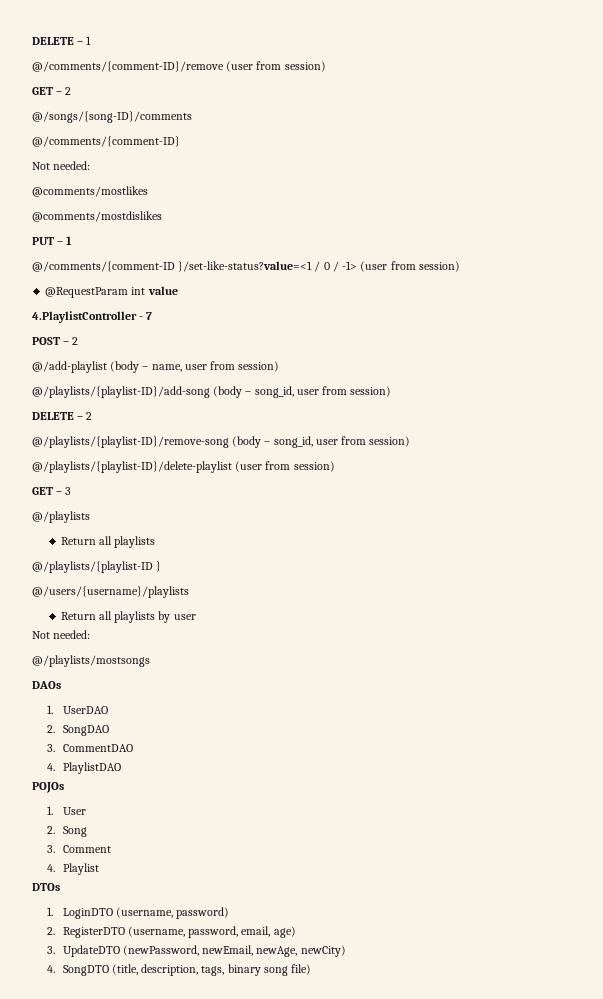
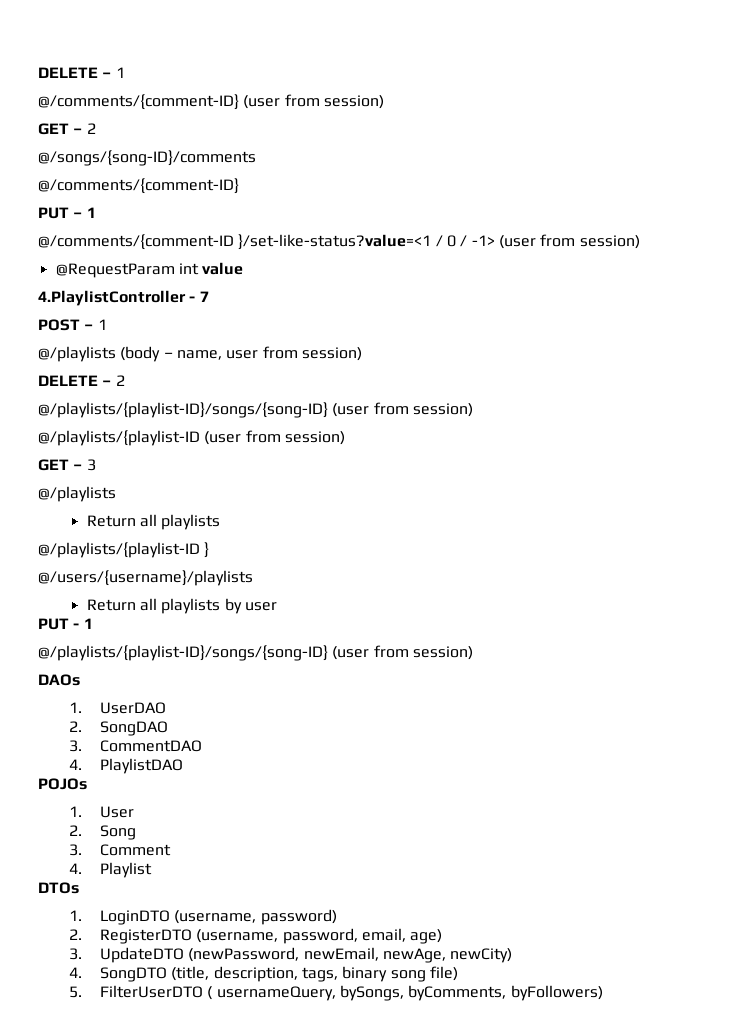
- @/comments/{comment-ID}/remove (user from session)
+ @/comments/{comment-ID} (user from session)
  @/songs/{song-ID}/comments
  @/comments/{comment-ID}
- Not needed:
- @comments/mostlikes
- @comments/mostdislikes
- POST – 2
- @/add-playlist (body – name, user from session)
+ POST – 1
+ @/playlists (body – name, user from session)
- @/playlists/{playlist-ID}/add-song (body – song_id, user from session)
  DELETE – 2
- @/playlists/{playlist-ID}/remove-song (body – song_id, user from session)
- @/playlists/{playlist-ID}/delete-playlist (user from session)
+ @/playlists/{playlist-ID}/songs/{song-ID} (user from session)
+ @/playlists/{playlist-ID (user from session)
  Return all playlists by user
- Not needed:
- @/playlists/mostsongs
+ PUT - 1
+ @/playlists/{playlist-ID}/songs/{song-ID} (user from session)
+ 5. FilterUserDTO ( usernameQuery, bySongs, byComments, byFollowers)

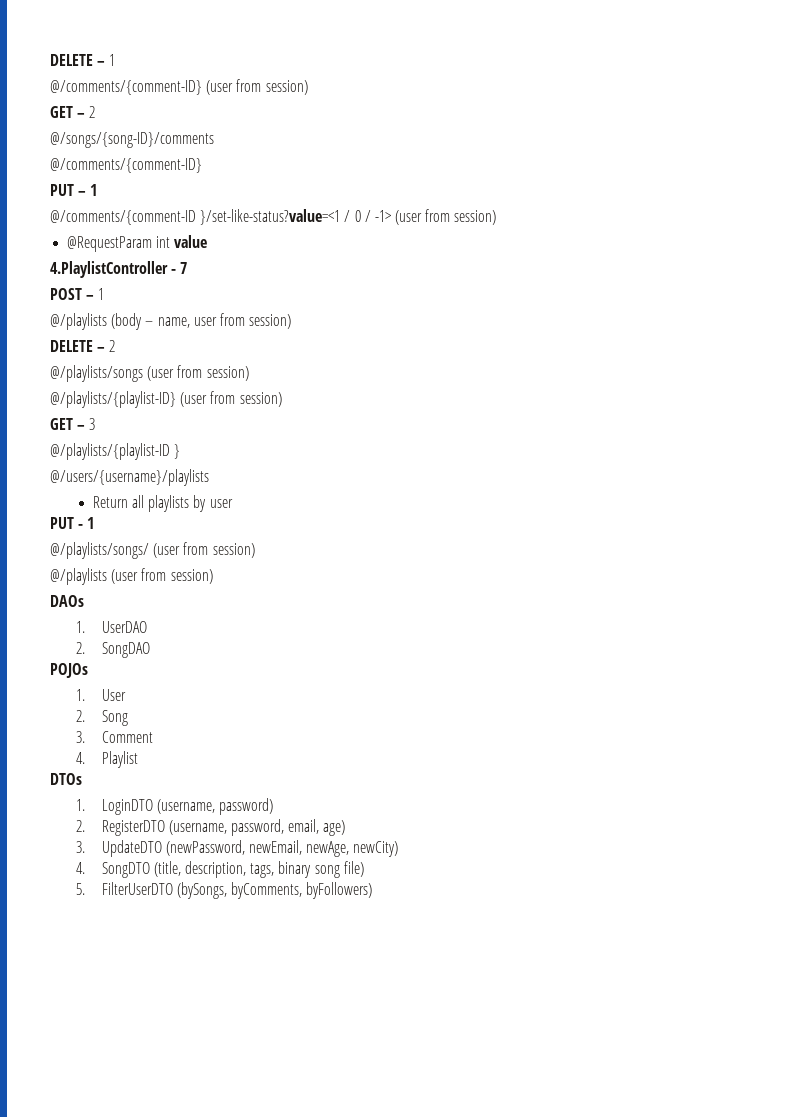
  DELETE – 2
- @/playlists/{playlist-ID}/songs/{song-ID} (user from session)
- @/playlists/{playlist-ID (user from session)
+ @/playlists/songs (user from session)
+ @/playlists/{playlist-ID} (user from session)
  GET – 3
- @/playlists
- Return all playlists
  Return all playlists by user
  PUT - 1
- @/playlists/{playlist-ID}/songs/{song-ID} (user from session)
+ @/playlists/songs/ (user from session)
+ @/playlists (user from session)
- 3. CommentDAO
- 4. PlaylistDAO
- 5. FilterUserDTO ( usernameQuery, bySongs, byComments, byFollowers)
+ 5. FilterUserDTO (bySongs, byComments, byFollowers)

